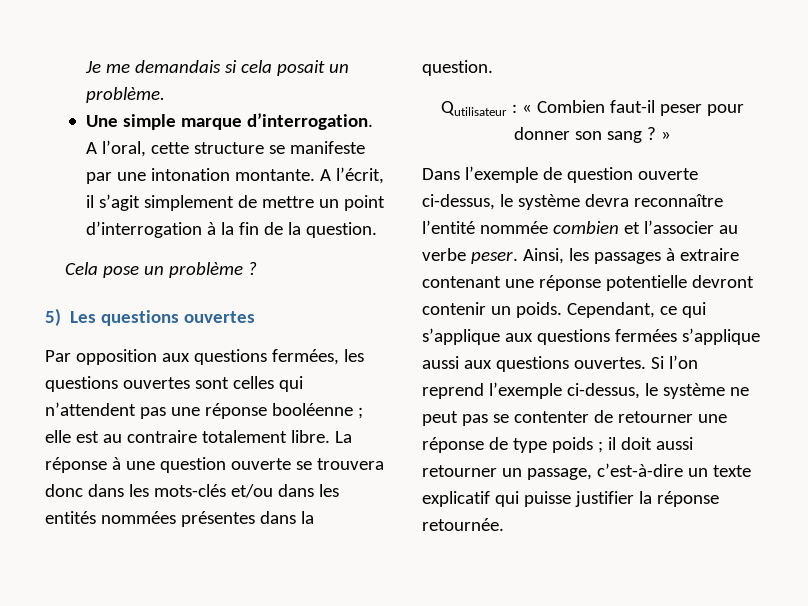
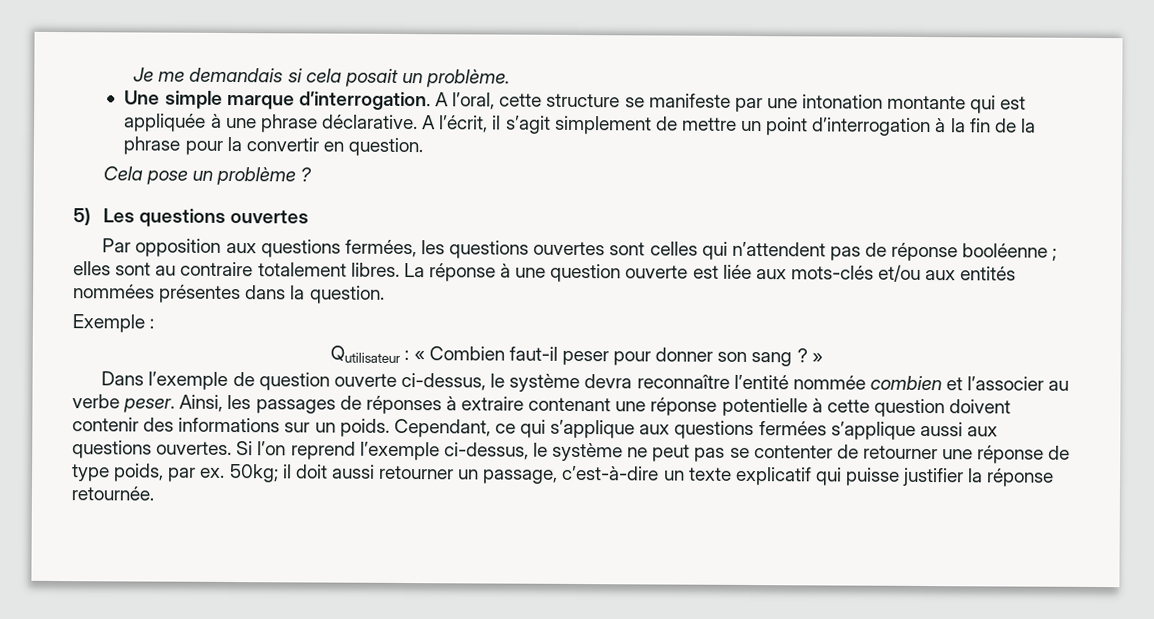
- A l’oral, cette structure se manifeste par une intonation montante.
+ A l’oral, cette structure se manifeste par une intonation montante qui est appliquée à une phrase déclarative.
- A l’écrit, il s’agit simplement de mettre un point d’interrogation à la fin de la question.
+ A l’écrit, il s’agit simplement de mettre un point d’interrogation à la fin de la phrase pour la convertir en question.
- Par opposition aux questions fermées, les questions ouvertes sont celles qui n’attendent pas une réponse booléenne ; elle est au contraire totalement libre.
+ Par opposition aux questions fermées, les questions ouvertes sont celles qui n’attendent pas de réponse booléenne ; elles sont au contraire totalement libres.
- La réponse à une question ouverte se trouvera donc dans les mots-clés et/ou dans les entités nommées présentes dans la question.
+ La réponse à une question ouverte est liée aux mots-clés et/ou aux entités nommées présentes dans la question.
+ Exemple :
- Ainsi, les passages à extraire contenant une réponse potentielle devront contenir un poids.
+ Ainsi, les passages de réponses à extraire contenant une réponse potentielle à cette question doivent contenir des informations sur un poids.
- Si l’on reprend l’exemple ci-dessus, le système ne peut pas se contenter de retourner une réponse de type poids ; il doit aussi retourner un passage, c’est-à-dire un texte explicatif qui puisse justifier la réponse retournée.
+ Si l’on reprend l’exemple ci-dessus, le système ne peut pas se contenter de retourner une réponse de type poids, par ex. 50kg; il doit aussi retourner un passage, c’est-à-dire un texte explicatif qui puisse justifier la réponse retournée.

